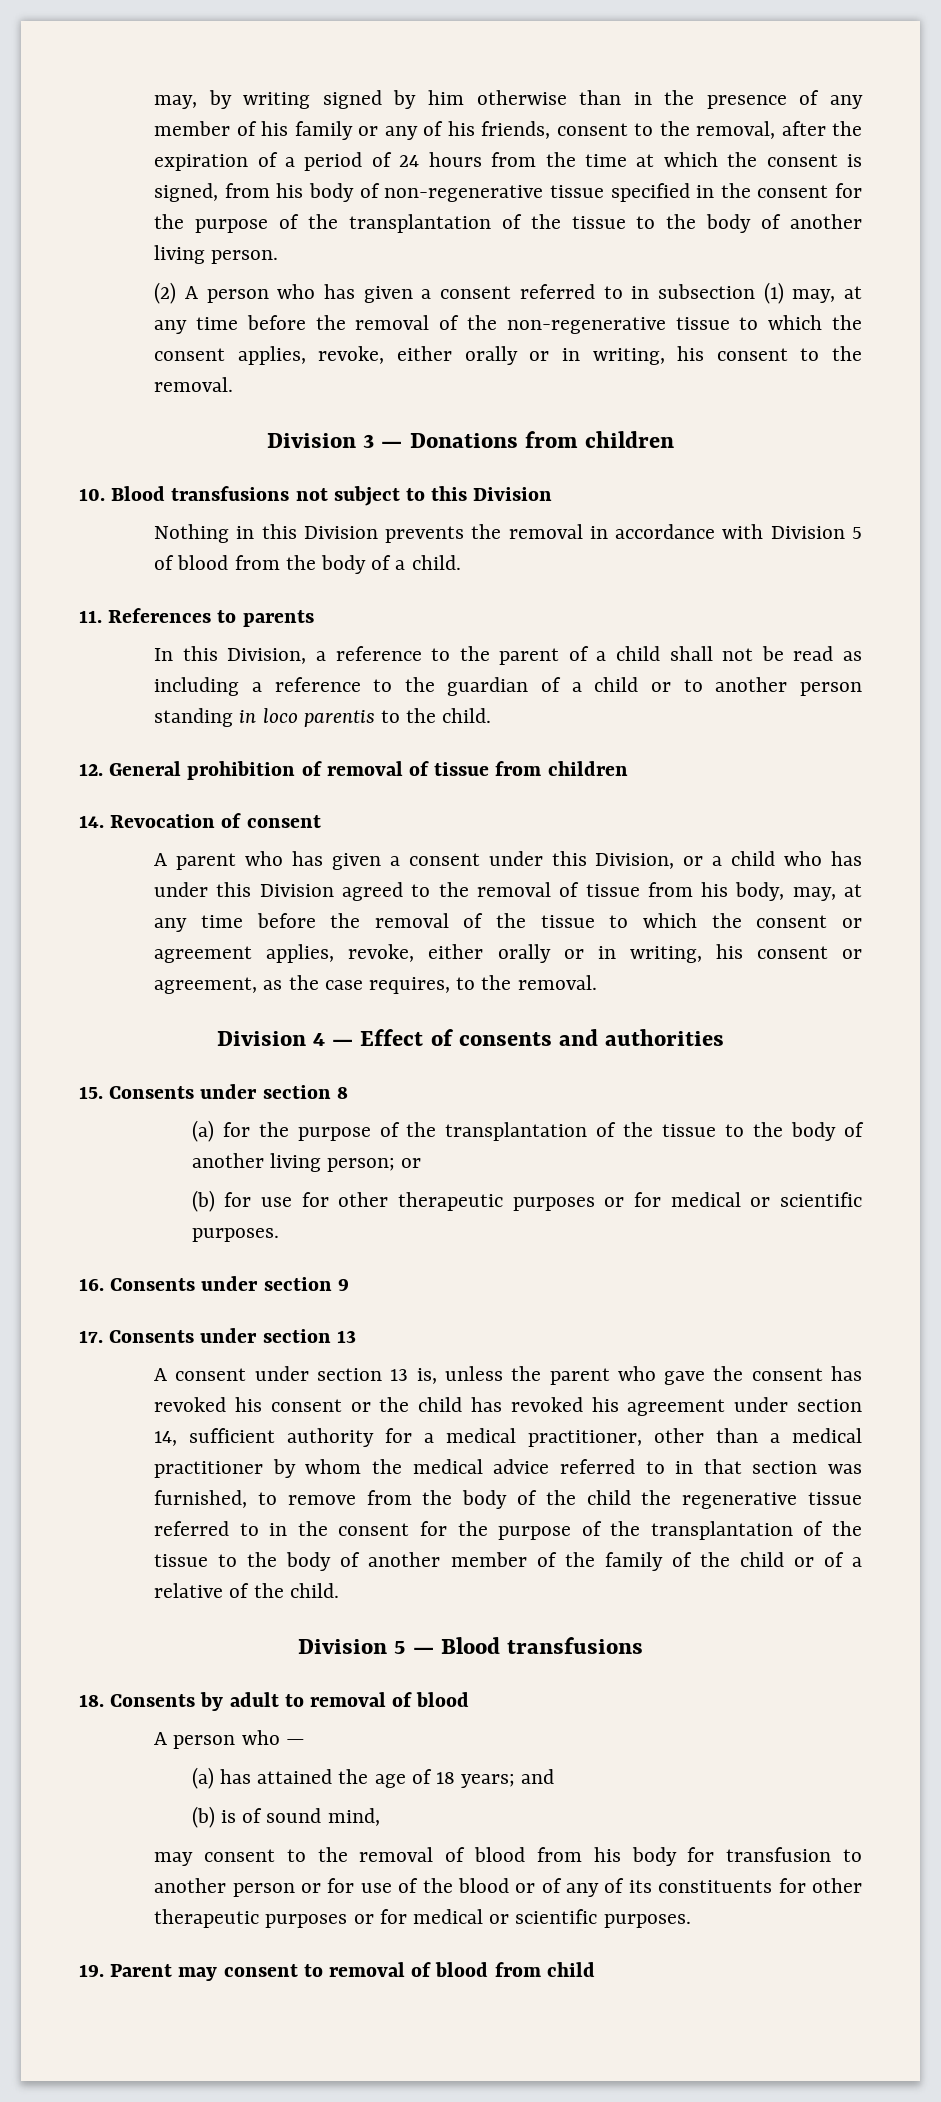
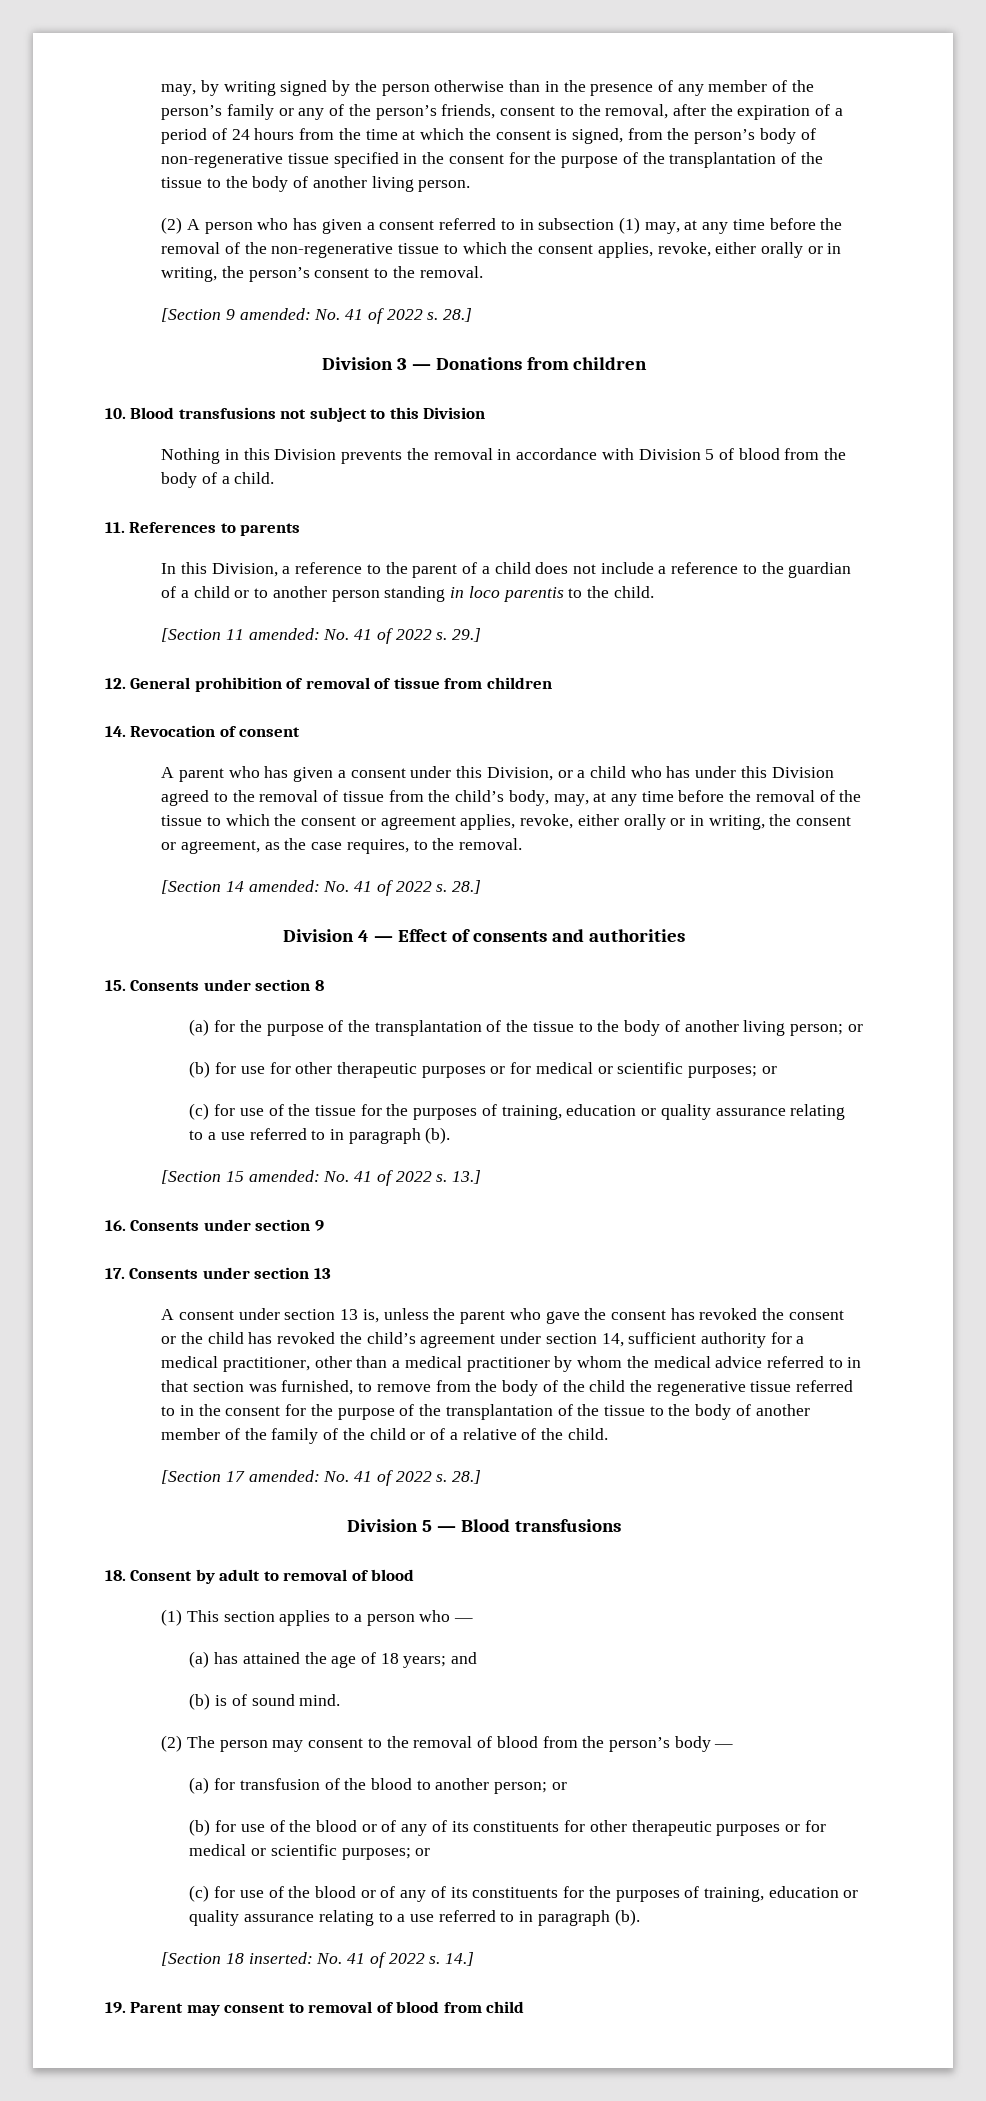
- may, by writing signed by him otherwise than in the presence of any member of his family or any of his friends, consent to the removal, after the expiration of a period of 24 hours from the time at which the consent is signed, from his body of non-regenerative tissue specified in the consent for the purpose of the transplantation of the tissue to the body of another living person.
+ may, by writing signed by the person otherwise than in the presence of any member of the person’s family or any of the person’s friends, consent to the removal, after the expiration of a period of 24 hours from the time at which the consent is signed, from the person’s body of non-regenerative tissue specified in the consent for the purpose of the transplantation of the tissue to the body of another living person.
- (2) A person who has given a consent referred to in subsection (1) may, at any time before the removal of the non-regenerative tissue to which the consent applies, revoke, either orally or in writing, his consent to the removal.
+ (2) A person who has given a consent referred to in subsection (1) may, at any time before the removal of the non-regenerative tissue to which the consent applies, revoke, either orally or in writing, the person’s consent to the removal.
+ [Section 9 amended: No. 41 of 2022 s. 28.]
- In this Division, a reference to the parent of a child shall not be read as including a reference to the guardian of a child or to another person standing in loco parentis to the child.
+ In this Division, a reference to the parent of a child does not include a reference to the guardian of a child or to another person standing in loco parentis to the child.
+ [Section 11 amended: No. 41 of 2022 s. 29.]
- A parent who has given a consent under this Division, or a child who has under this Division agreed to the removal of tissue from his body, may, at any time before the removal of the tissue to which the consent or agreement applies, revoke, either orally or in writing, his consent or agreement, as the case requires, to the removal.
+ A parent who has given a consent under this Division, or a child who has under this Division agreed to the removal of tissue from the child’s body, may, at any time before the removal of the tissue to which the consent or agreement applies, revoke, either orally or in writing, the consent or agreement, as the case requires, to the removal.
+ [Section 14 amended: No. 41 of 2022 s. 28.]
- (b) for use for other therapeutic purposes or for medical or scientific purposes.
+ (b) for use for other therapeutic purposes or for medical or scientific purposes; or
+ (c) for use of the tissue for the purposes of training, education or quality assurance relating to a use referred to in paragraph (b).
+ [Section 15 amended: No. 41 of 2022 s. 13.]
- A consent under section 13 is, unless the parent who gave the consent has revoked his consent or the child has revoked his agreement under section 14, sufficient authority for a medical practitioner, other than a medical practitioner by whom the medical advice referred to in that section was furnished, to remove from the body of the child the regenerative tissue referred to in the consent for the purpose of the transplantation of the tissue to the body of another member of the family of the child or of a relative of the child.
+ A consent under section 13 is, unless the parent who gave the consent has revoked the consent or the child has revoked the child’s agreement under section 14, sufficient authority for a medical practitioner, other than a medical practitioner by whom the medical advice referred to in that section was furnished, to remove from the body of the child the regenerative tissue referred to in the consent for the purpose of the transplantation of the tissue to the body of another member of the family of the child or of a relative of the child.
+ [Section 17 amended: No. 41 of 2022 s. 28.]
- 18. Consents by adult to removal of blood
+ 18. Consent by adult to removal of blood
- A person who —
+ (1) This section applies to a person who —
- (b) is of sound mind,
- may consent to the removal of blood from his body for transfusion to another person or for use of the blood or of any of its constituents for other therapeutic purposes or for medical or scientific purposes.
+ (b) is of sound mind.
+ (2) The person may consent to the removal of blood from the person’s body —
+ (a) for transfusion of the blood to another person; or
+ (b) for use of the blood or of any of its constituents for other therapeutic purposes or for medical or scientific purposes; or
+ (c) for use of the blood or of any of its constituents for the purposes of training, education or quality assurance relating to a use referred to in paragraph (b).
+ [Section 18 inserted: No. 41 of 2022 s. 14.]

